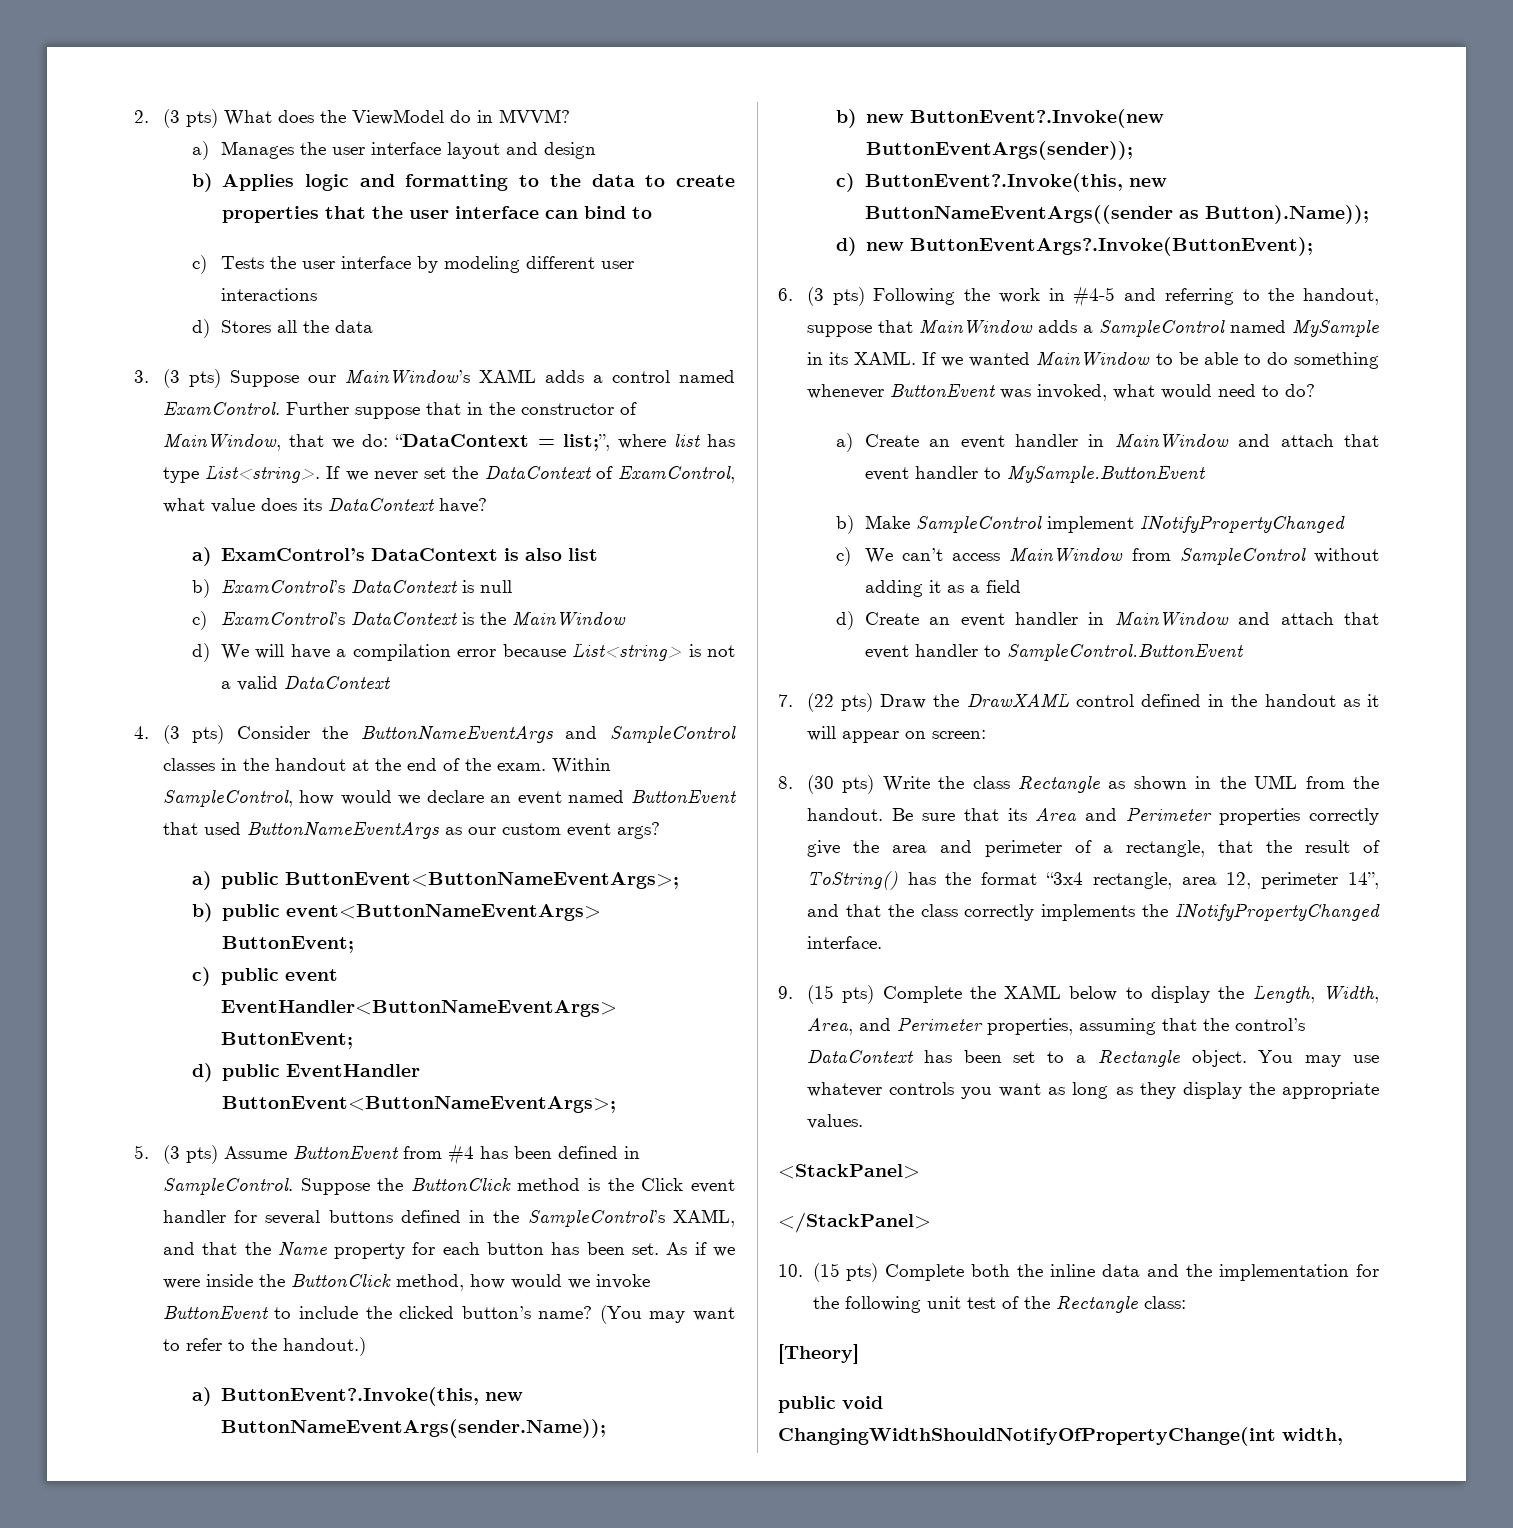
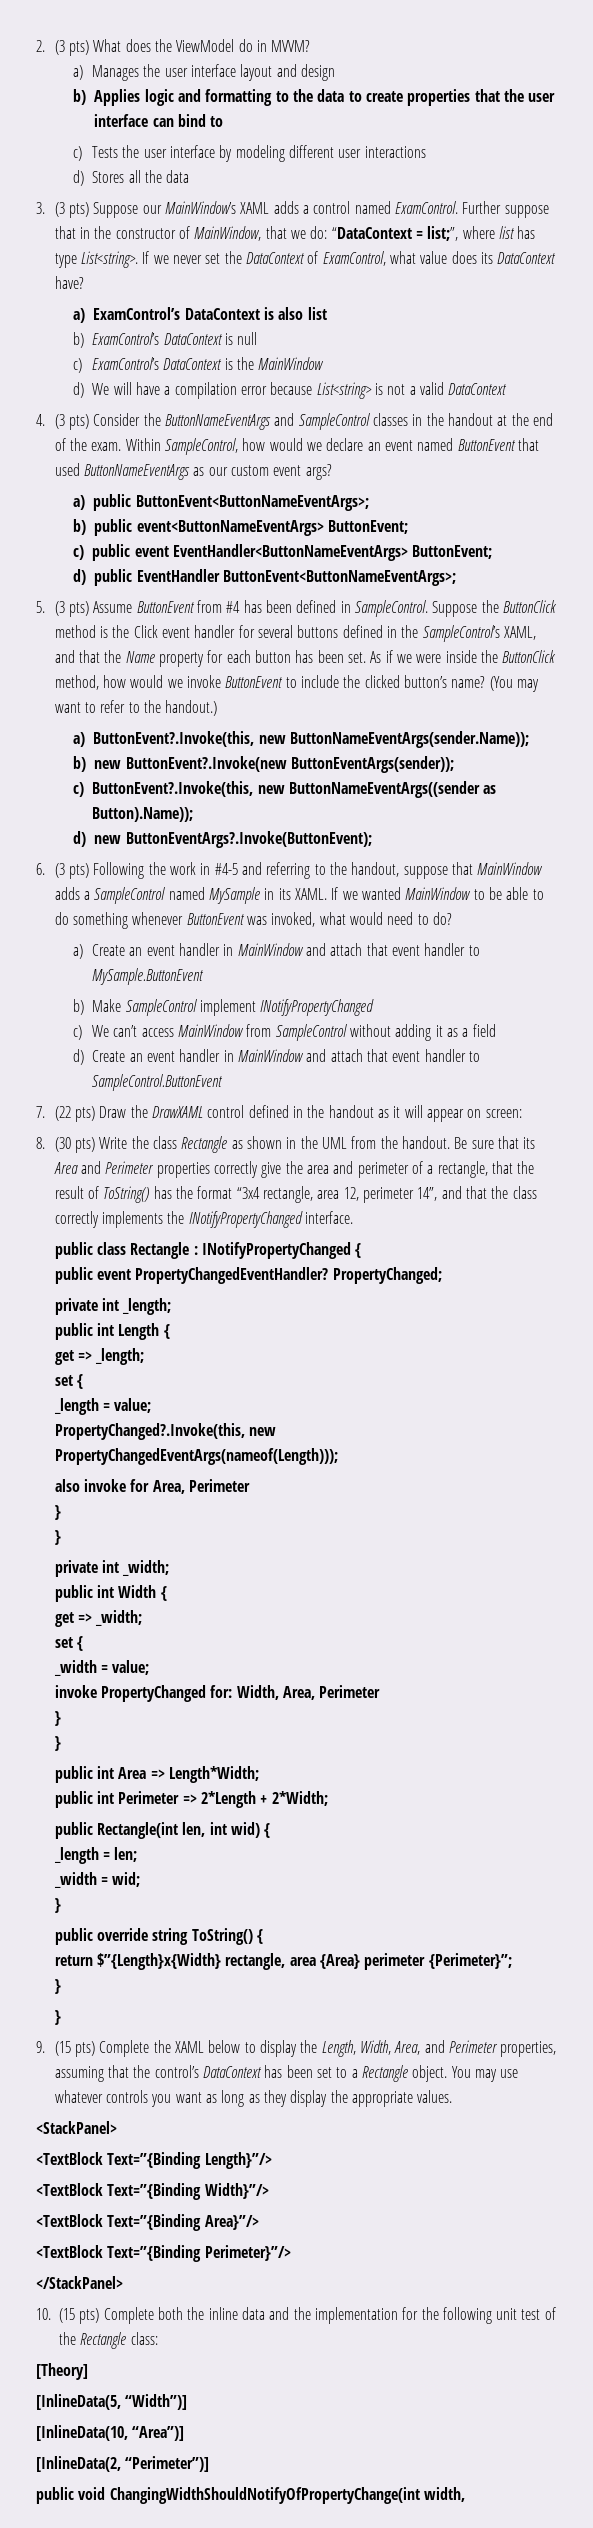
+ public class Rectangle : INotifyPropertyChanged {
+ public event PropertyChangedEventHandler? PropertyChanged;
+ private int _length;
+ public int Length {
+ get => _length;
+ set {
+ _length = value;
+ PropertyChanged?.Invoke(this, new PropertyChangedEventArgs(nameof(Length)));
+ also invoke for Area, Perimeter
+ }
+ }
+ private int _width;
+ public int Width {
+ get => _width;
+ set {
+ _width = value;
+ invoke PropertyChanged for: Width, Area, Perimeter
+ }
+ }
+ public int Area => Length*Width;
+ public int Perimeter => 2*Length + 2*Width;
+ public Rectangle(int len, int wid) {
+ _length = len;
+ _width = wid;
+ }
+ public override string ToString() {
+ return $”{Length}x{Width} rectangle, area {Area} perimeter {Perimeter}”;
+ }
+ }
+ <TextBlock Text=”{Binding Length}”/>
+ <TextBlock Text=”{Binding Width}”/>
+ <TextBlock Text=”{Binding Area}”/>
+ <TextBlock Text=”{Binding Perimeter}”/>
+ [InlineData(5, “Width”)]
+ [InlineData(10, “Area”)]
+ [InlineData(2, “Perimeter”)]

